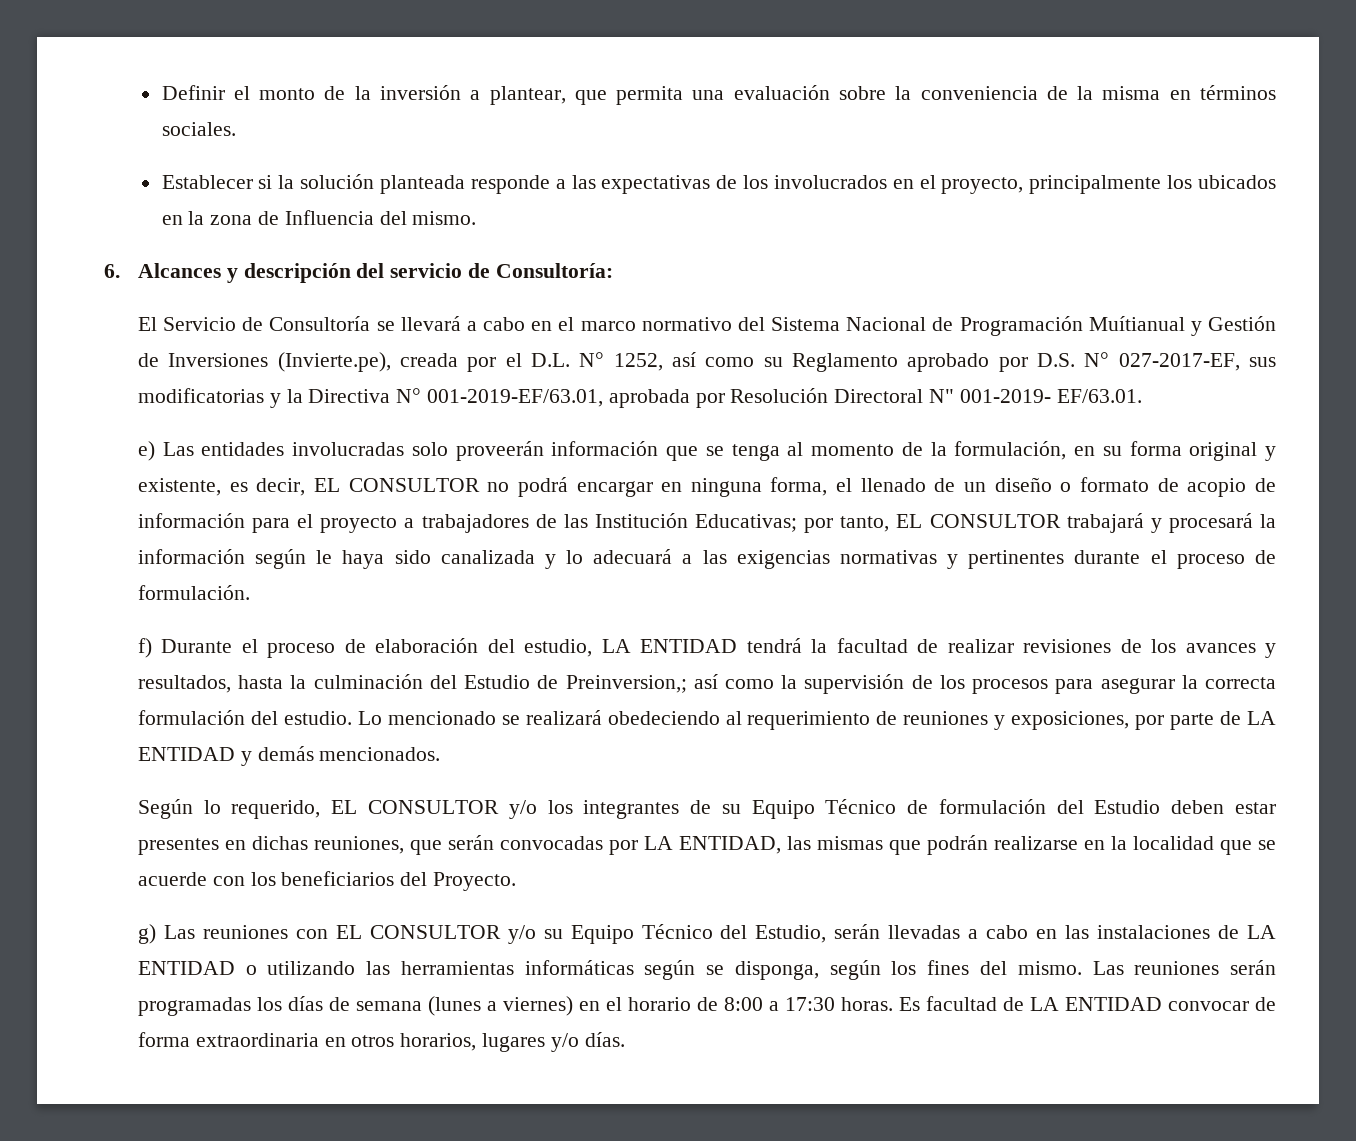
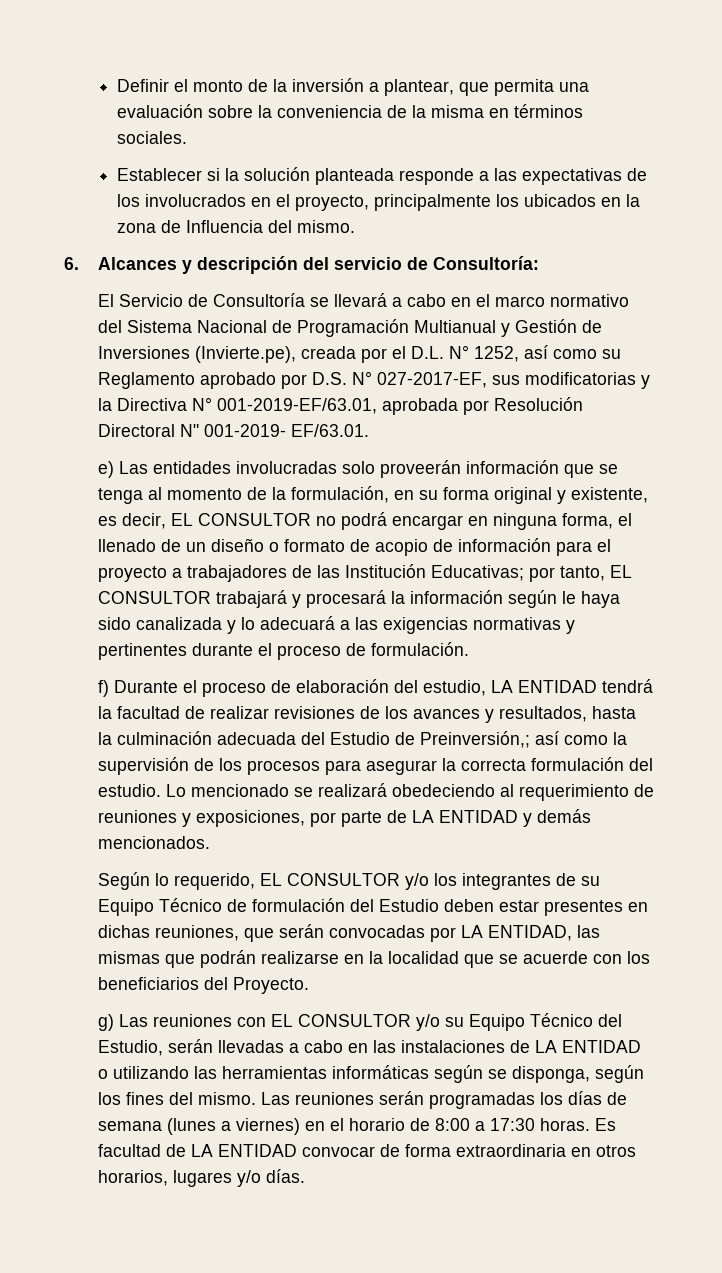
- El Servicio de Consultoría se llevará a cabo en el marco normativo del Sistema Nacional de Programación Muítianual y Gestión de Inversiones (Invierte.pe), creada por el D.L. N° 1252, así como su Reglamento aprobado por D.S. N° 027-2017-EF, sus modificatorias y la Directiva N° 001-2019-EF/63.01, aprobada por Resolución Directoral N" 001-2019- EF/63.01.
+ El Servicio de Consultoría se llevará a cabo en el marco normativo del Sistema Nacional de Programación Multianual y Gestión de Inversiones (Invierte.pe), creada por el D.L. N° 1252, así como su Reglamento aprobado por D.S. N° 027-2017-EF, sus modificatorias y la Directiva N° 001-2019-EF/63.01, aprobada por Resolución Directoral N" 001-2019- EF/63.01.
- f) Durante el proceso de elaboración del estudio, LA ENTIDAD tendrá la facultad de realizar revisiones de los avances y resultados, hasta la culminación del Estudio de Preinversion,; así como la supervisión de los procesos para asegurar la correcta formulación del estudio.
+ f) Durante el proceso de elaboración del estudio, LA ENTIDAD tendrá la facultad de realizar revisiones de los avances y resultados, hasta la culminación adecuada del Estudio de Preinversión,; así como la supervisión de los procesos para asegurar la correcta formulación del estudio.

